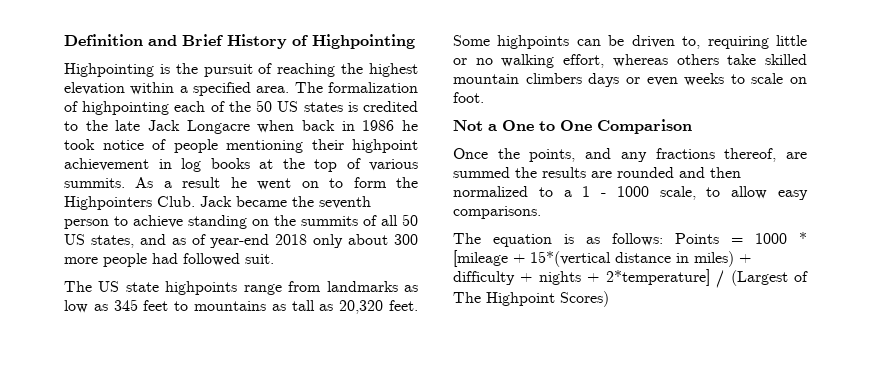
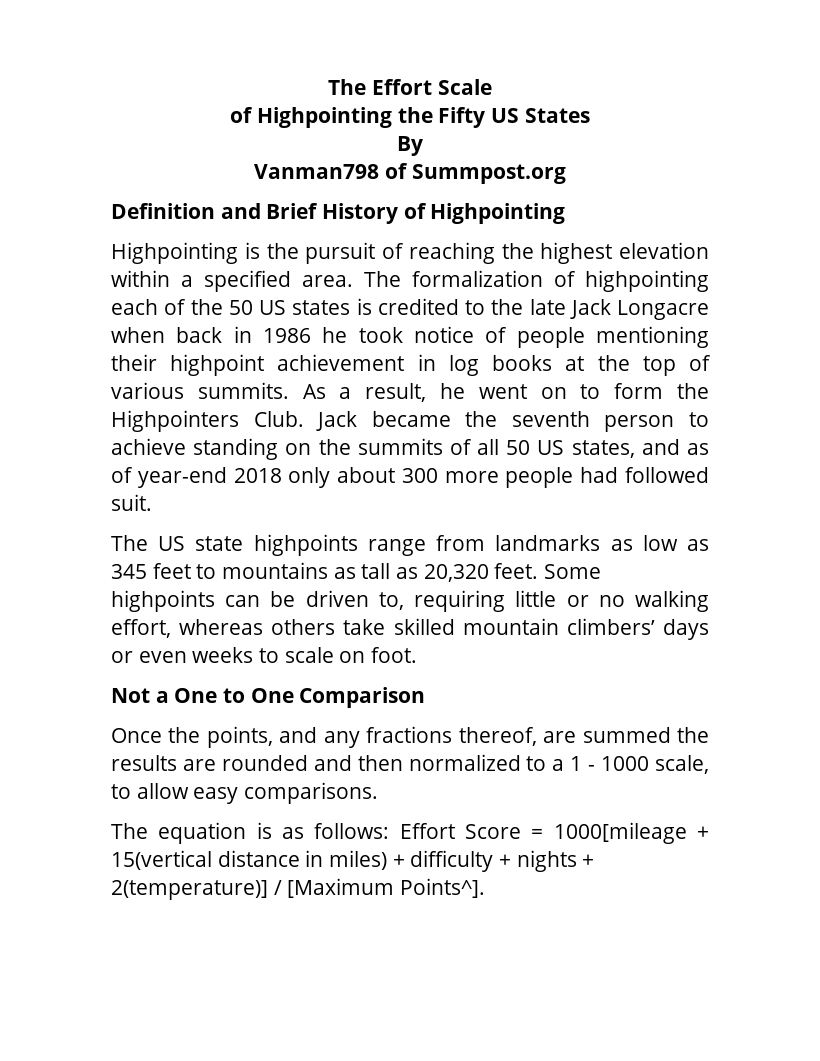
+ The Effort Scale
+ of Highpointing the Fifty US States
+ By
+ Vanman798 of Summpost.org
- As a result he went on to form the Highpointers Club.
+ As a result, he went on to form the Highpointers Club.
- Some highpoints can be driven to, requiring little or no walking effort, whereas others take skilled mountain climbers days or even weeks to scale on foot.
+ Some highpoints can be driven to, requiring little or no walking effort, whereas others take skilled mountain climbers’ days or even weeks to scale on foot.
- The equation is as follows: Points = 1000 * [mileage + 15*(vertical distance in miles) + difficulty + nights + 2*temperature] / (Largest of The Highpoint Scores)
+ The equation is as follows: Effort Score = 1000[mileage + 15(vertical distance in miles) + difficulty + nights + 2(temperature)] / [Maximum Points^].

